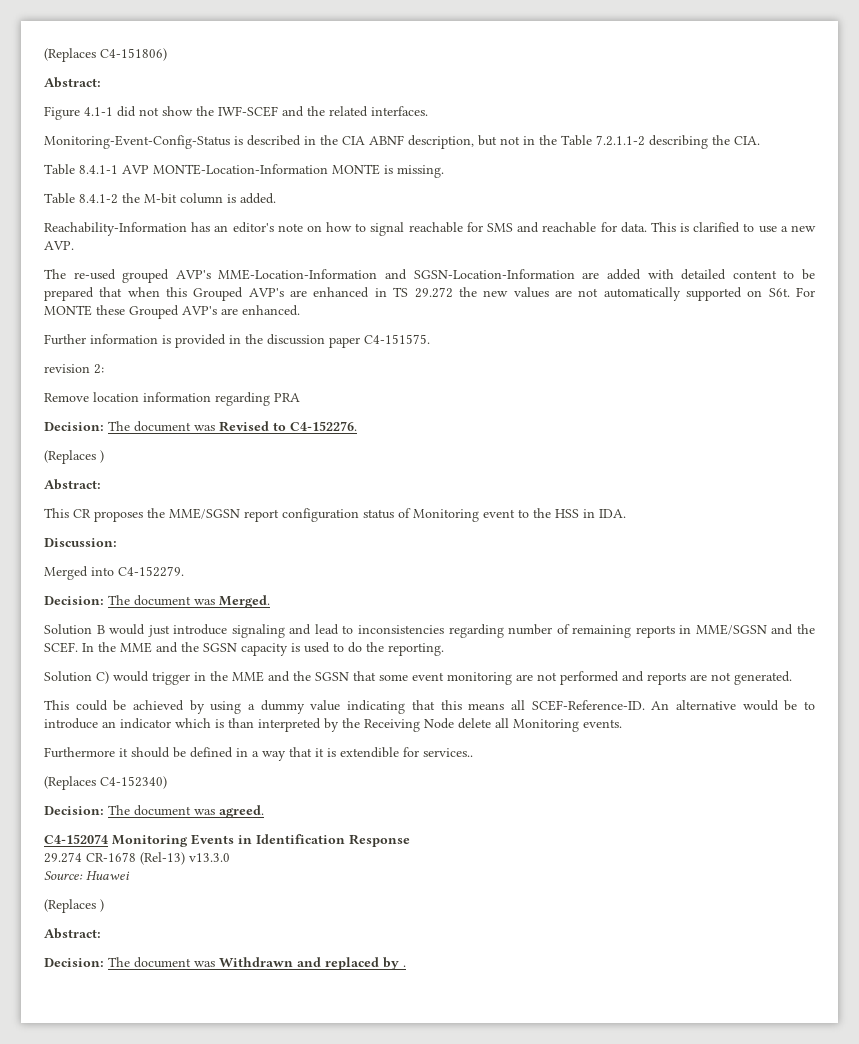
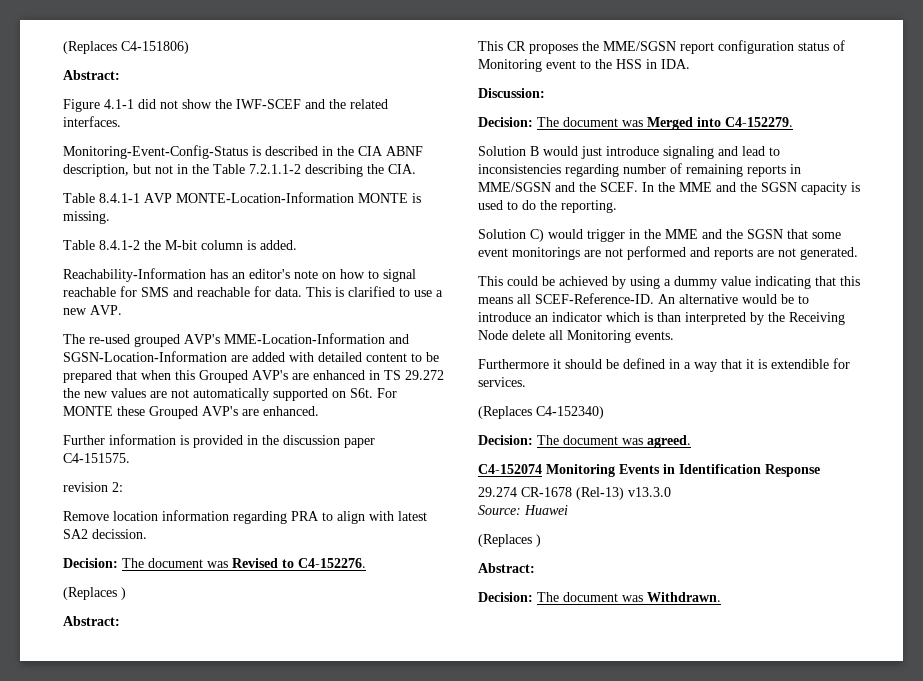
- Remove location information regarding PRA
+ Remove location information regarding PRA to align with latest SA2 decission.
- Merged into C4-152279.
- Decision: The document was Merged.
+ Decision: The document was Merged into C4-152279.
- Solution C) would trigger in the MME and the SGSN that some event monitoring are not performed and reports are not generated.
+ Solution C) would trigger in the MME and the SGSN that some event monitorings are not performed and reports are not generated.
- Furthermore it should be defined in a way that it is extendible for services..
+ Furthermore it should be defined in a way that it is extendible for services.
- Decision: The document was Withdrawn and replaced by .
+ Decision: The document was Withdrawn.

